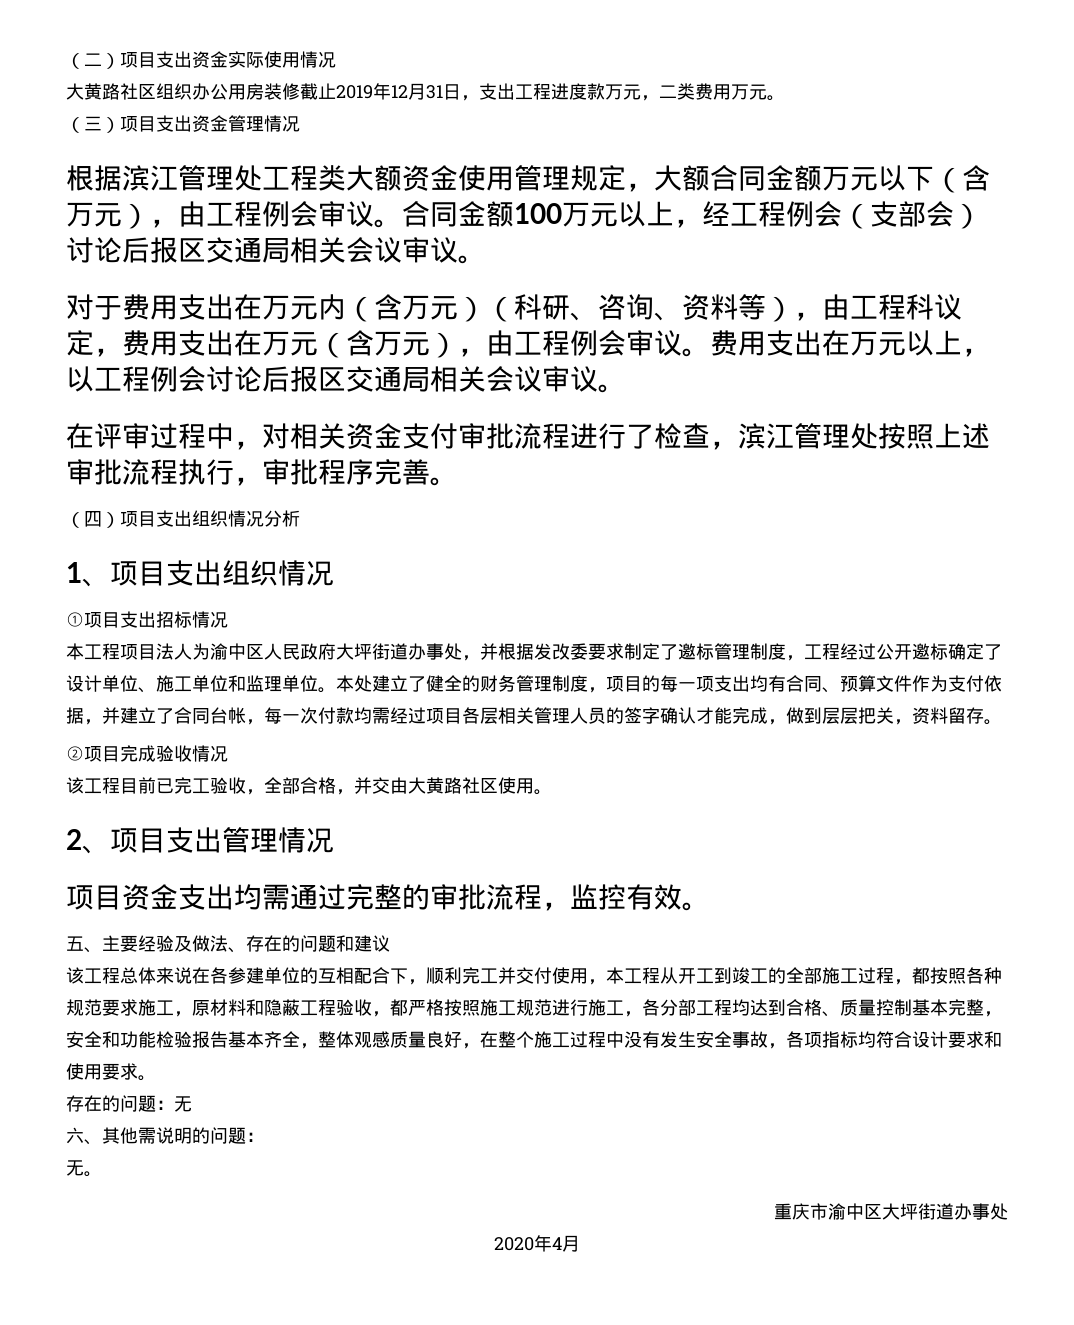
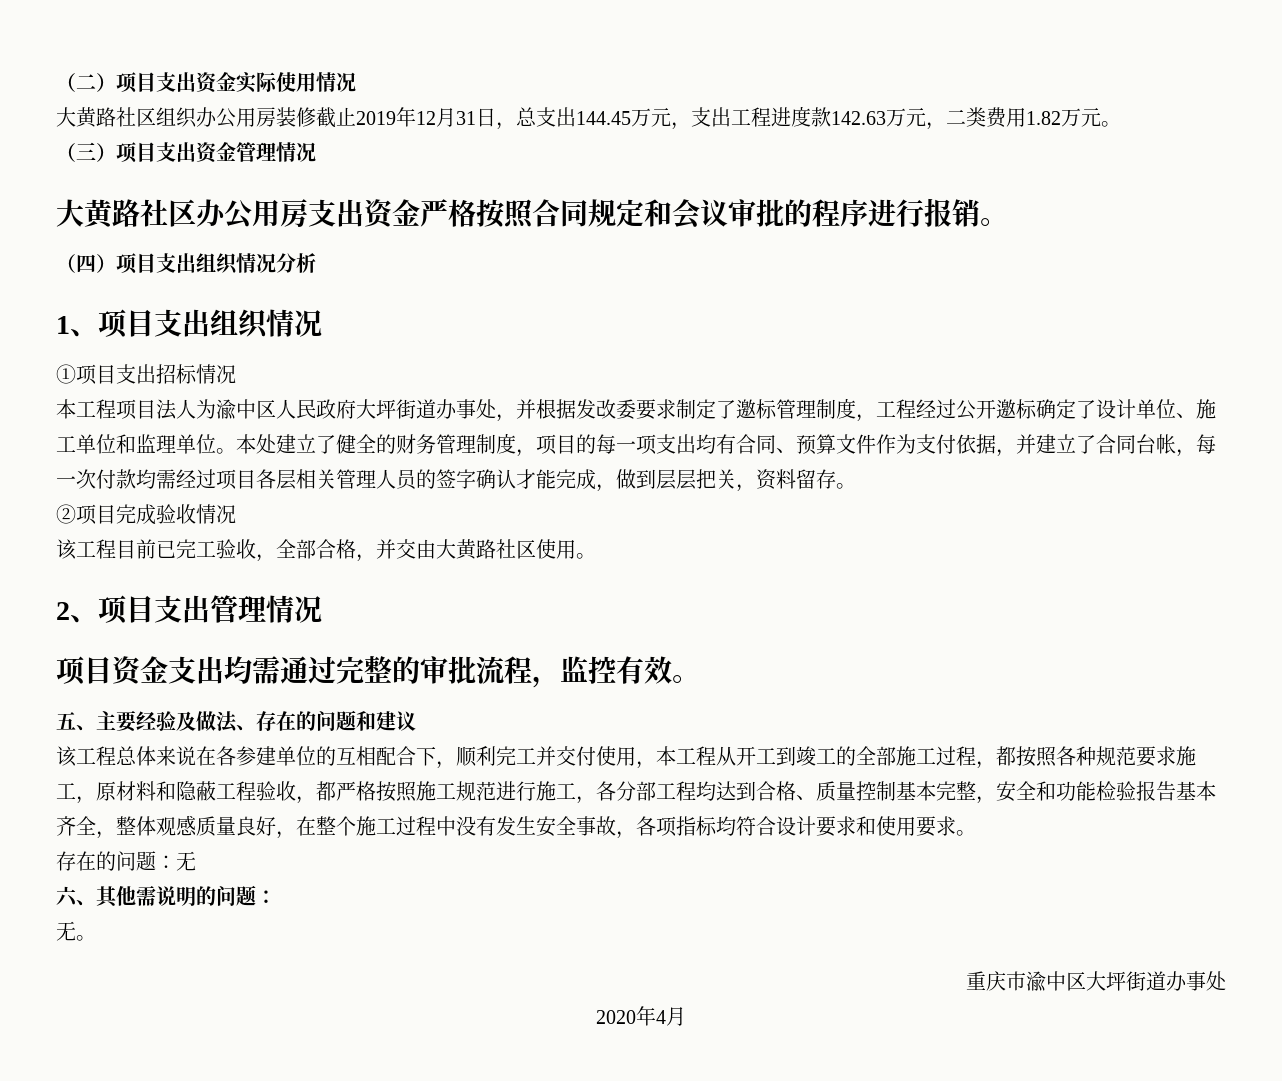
- 大黄路社区组织办公用房装修截止2019年12月31日，支出工程进度款万元，二类费用万元。
+ 大黄路社区组织办公用房装修截止2019年12月31日，总支出144.45万元，支出工程进度款142.63万元，二类费用1.82万元。
- 根据滨江管理处工程类大额资金使用管理规定，大额合同金额万元以下（含万元），由工程例会审议。合同金额100万元以上，经工程例会（支部会）讨论后报区交通局相关会议审议。
- 对于费用支出在万元内（含万元）（科研、咨询、资料等），由工程科议定，费用支出在万元（含万元），由工程例会审议。费用支出在万元以上，以工程例会讨论后报区交通局相关会议审议。
- 在评审过程中，对相关资金支付审批流程进行了检查，滨江管理处按照上述审批流程执行，审批程序完善。
+ 大黄路社区办公用房支出资金严格按照合同规定和会议审批的程序进行报销。

